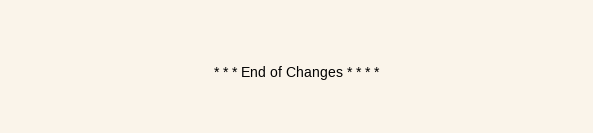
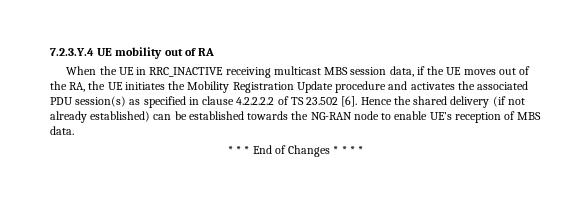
+ 7.2.3.Y.4 UE mobility out of RA
+ When the UE in RRC_INACTIVE receiving multicast MBS session data, if the UE moves out of the RA, the UE initiates the Mobility Registration Update procedure and activates the associated PDU session(s) as specified in clause 4.2.2.2.2 of TS 23.502 [6]. Hence the shared delivery (if not already established) can be established towards the NG-RAN node to enable UE’s reception of MBS data.

